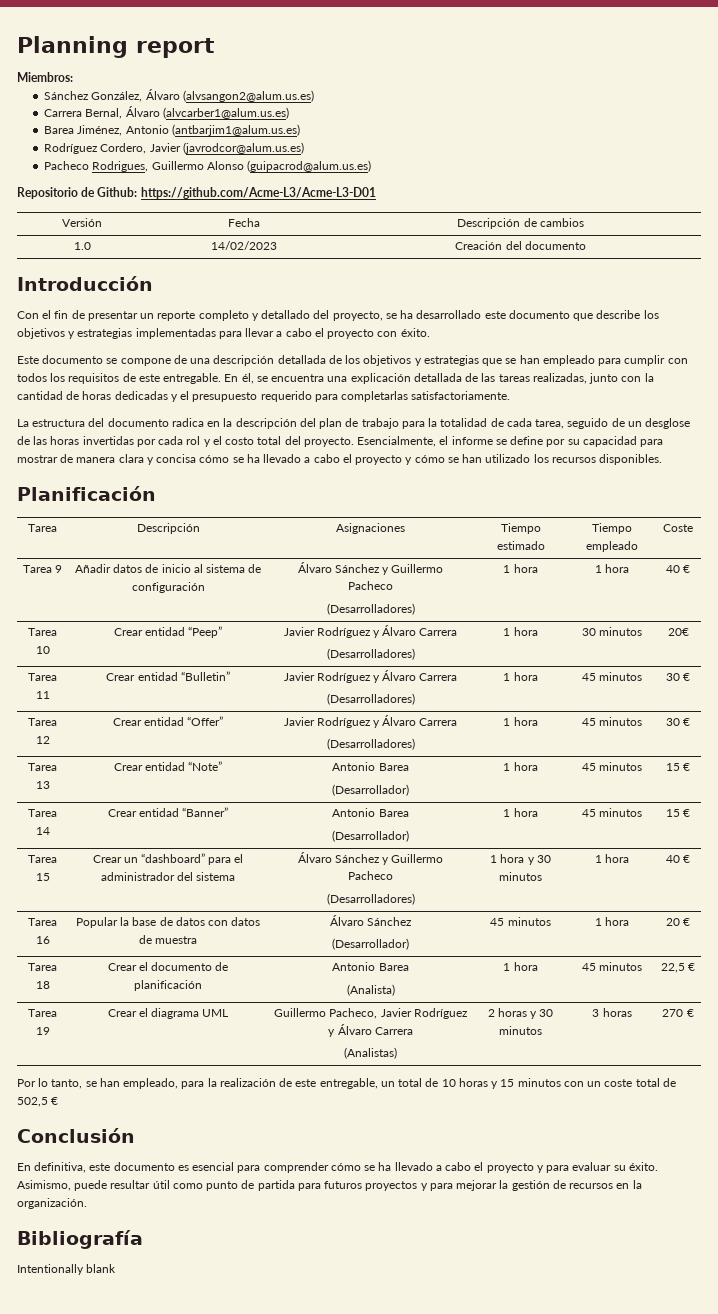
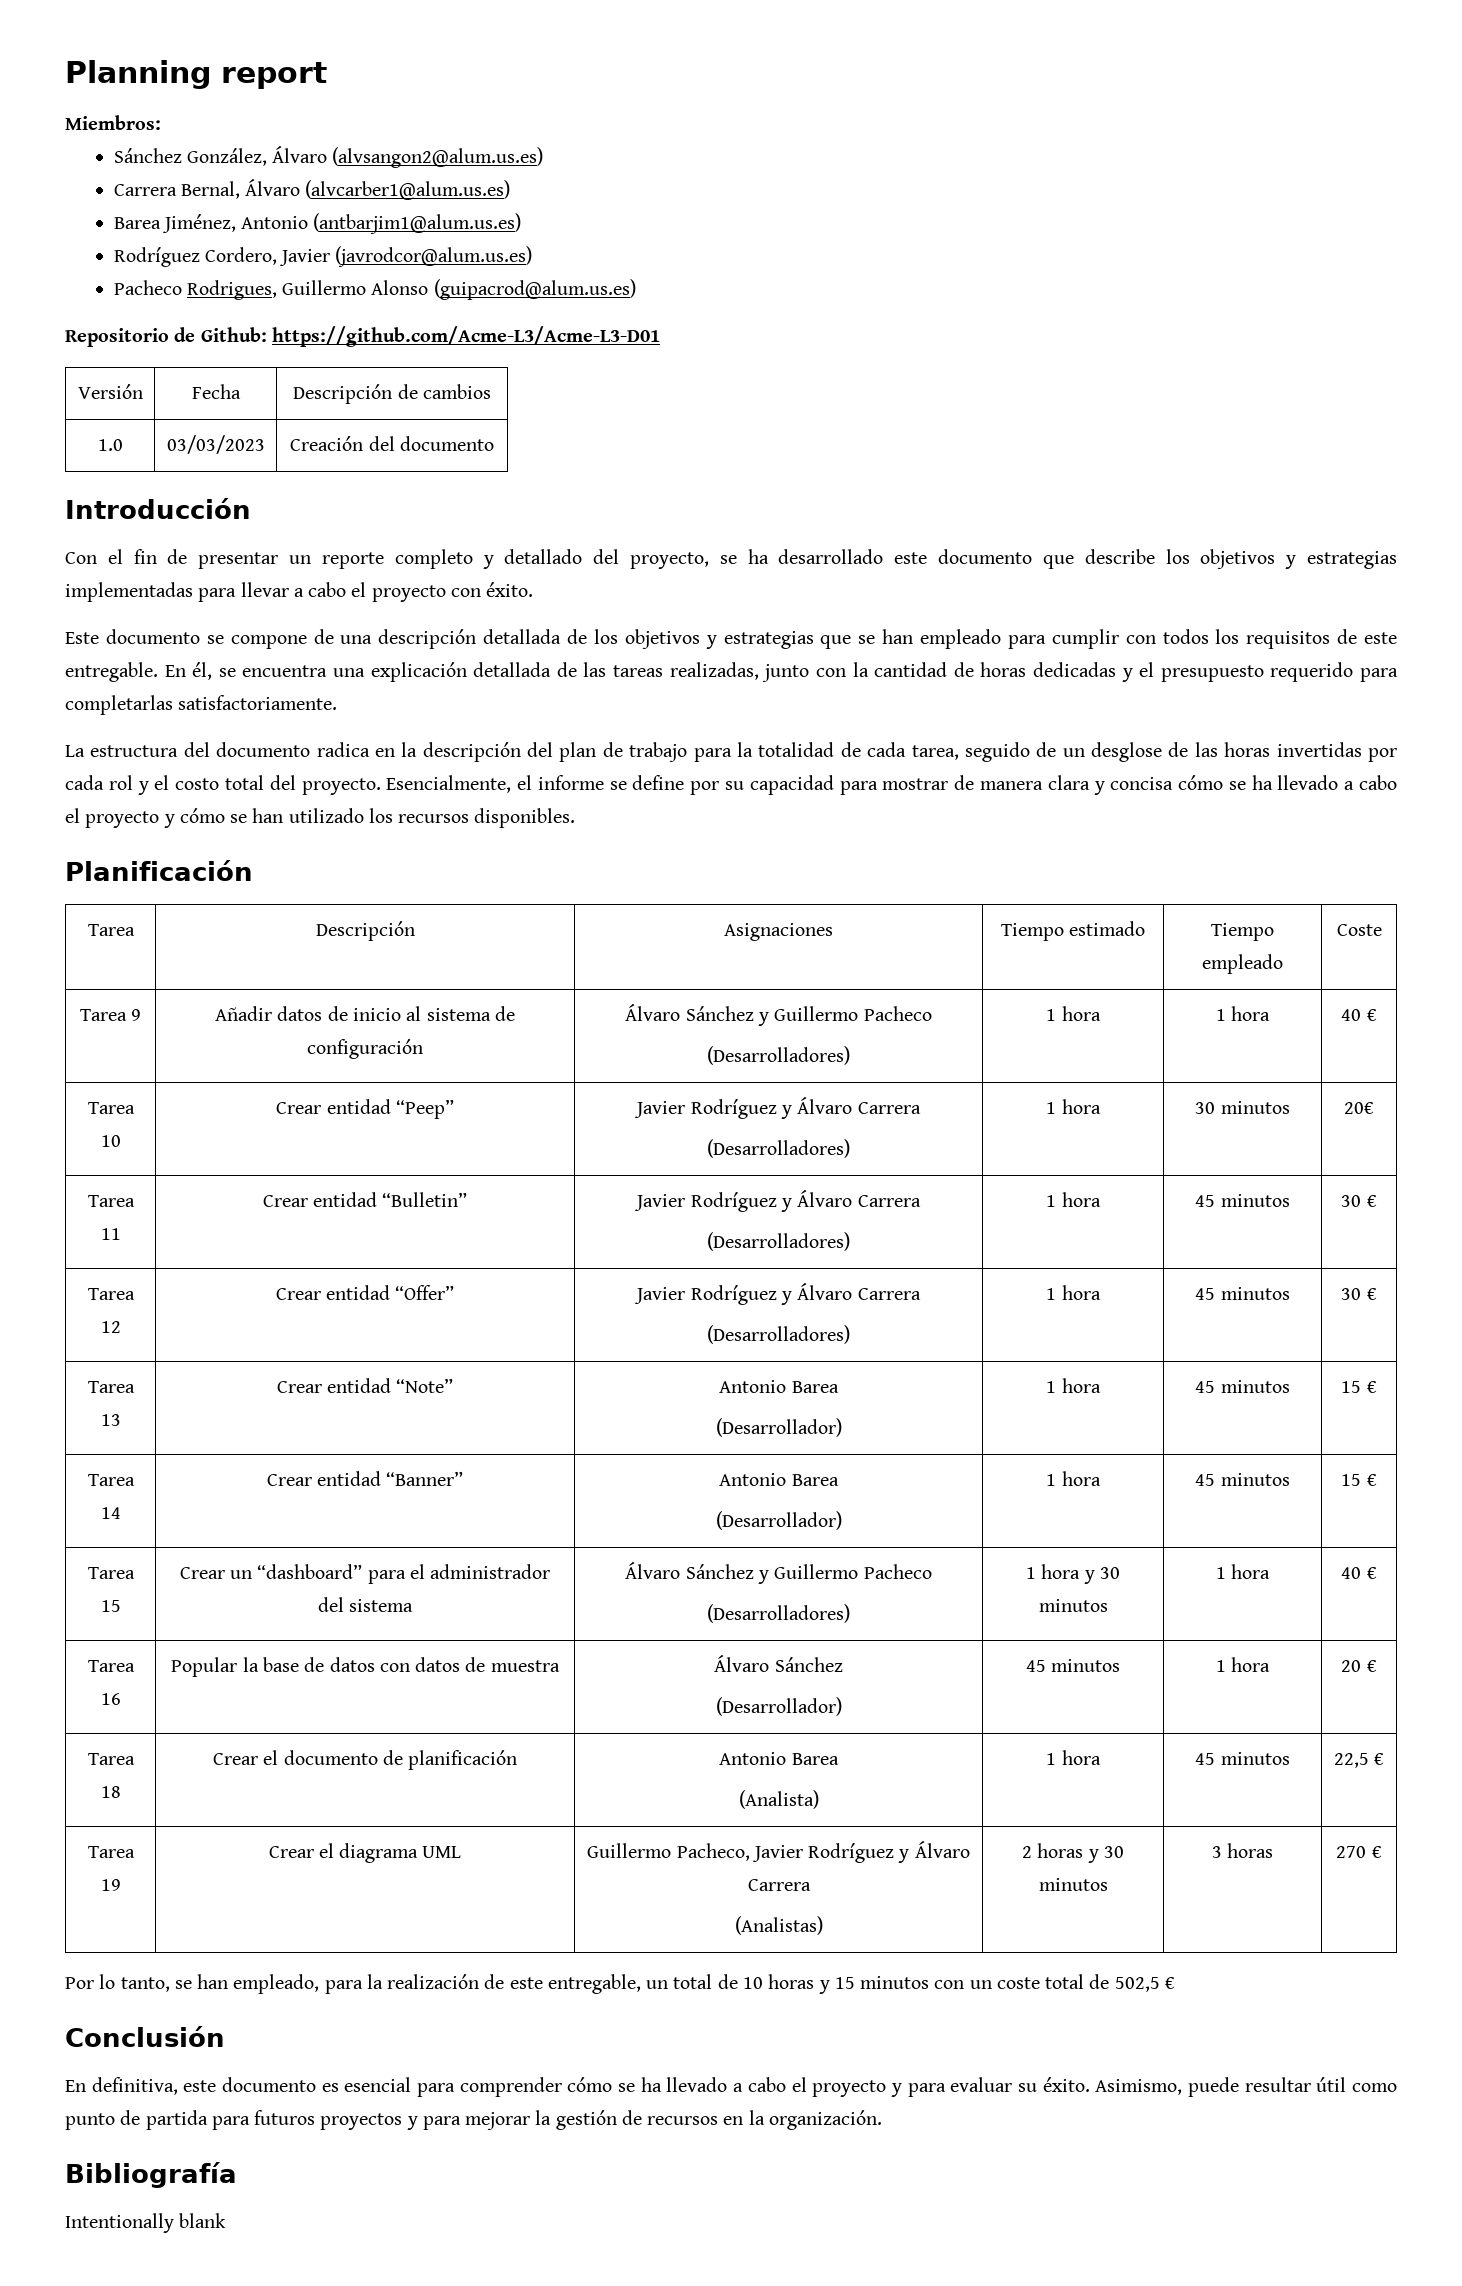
- 1.0 | 14/02/2023 | Creación del documento
+ 1.0 | 03/03/2023 | Creación del documento

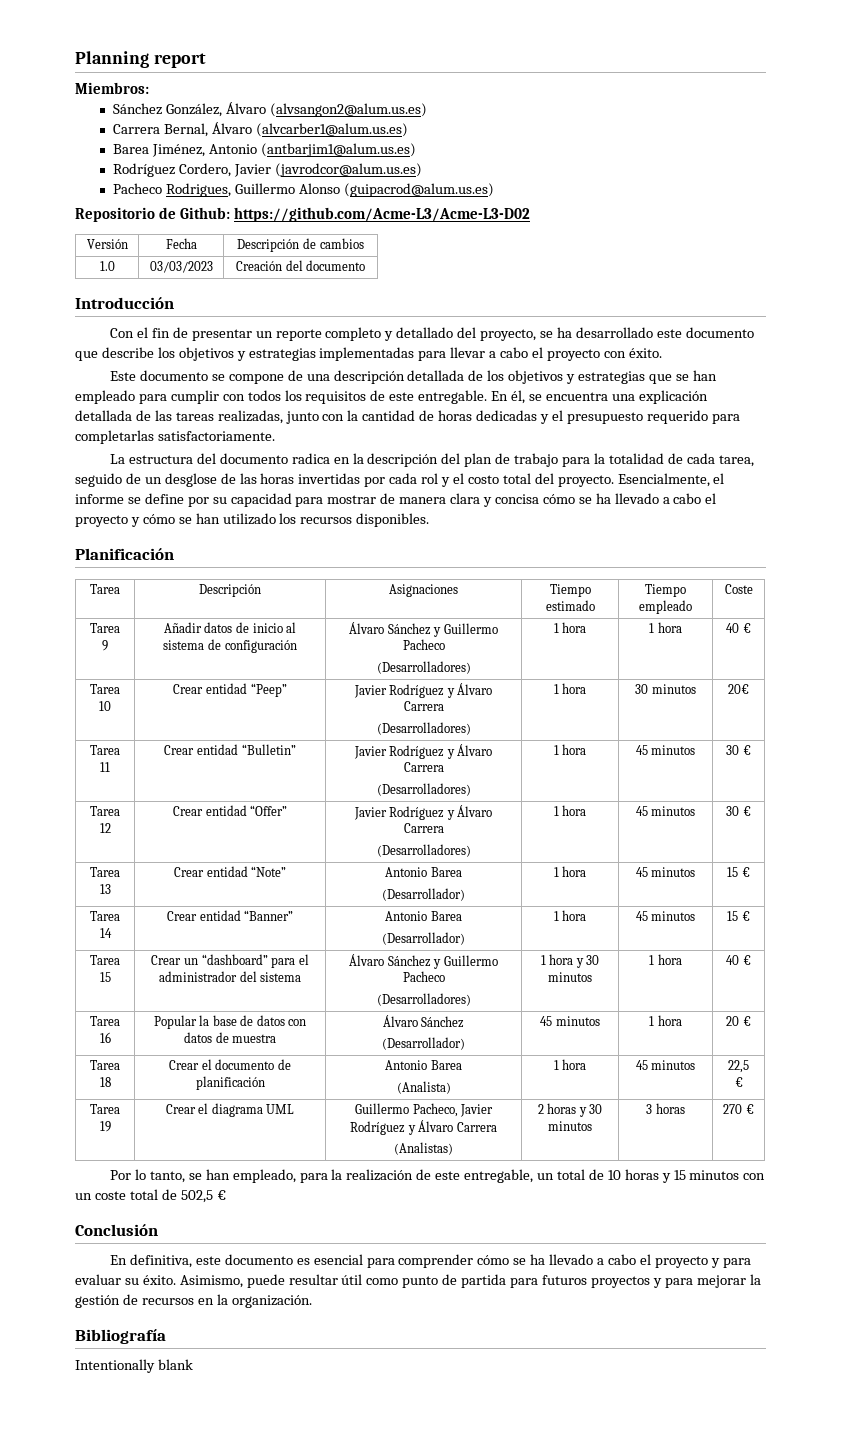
- Repositorio de Github: https://github.com/Acme-L3/Acme-L3-D01
+ Repositorio de Github: https://github.com/Acme-L3/Acme-L3-D02

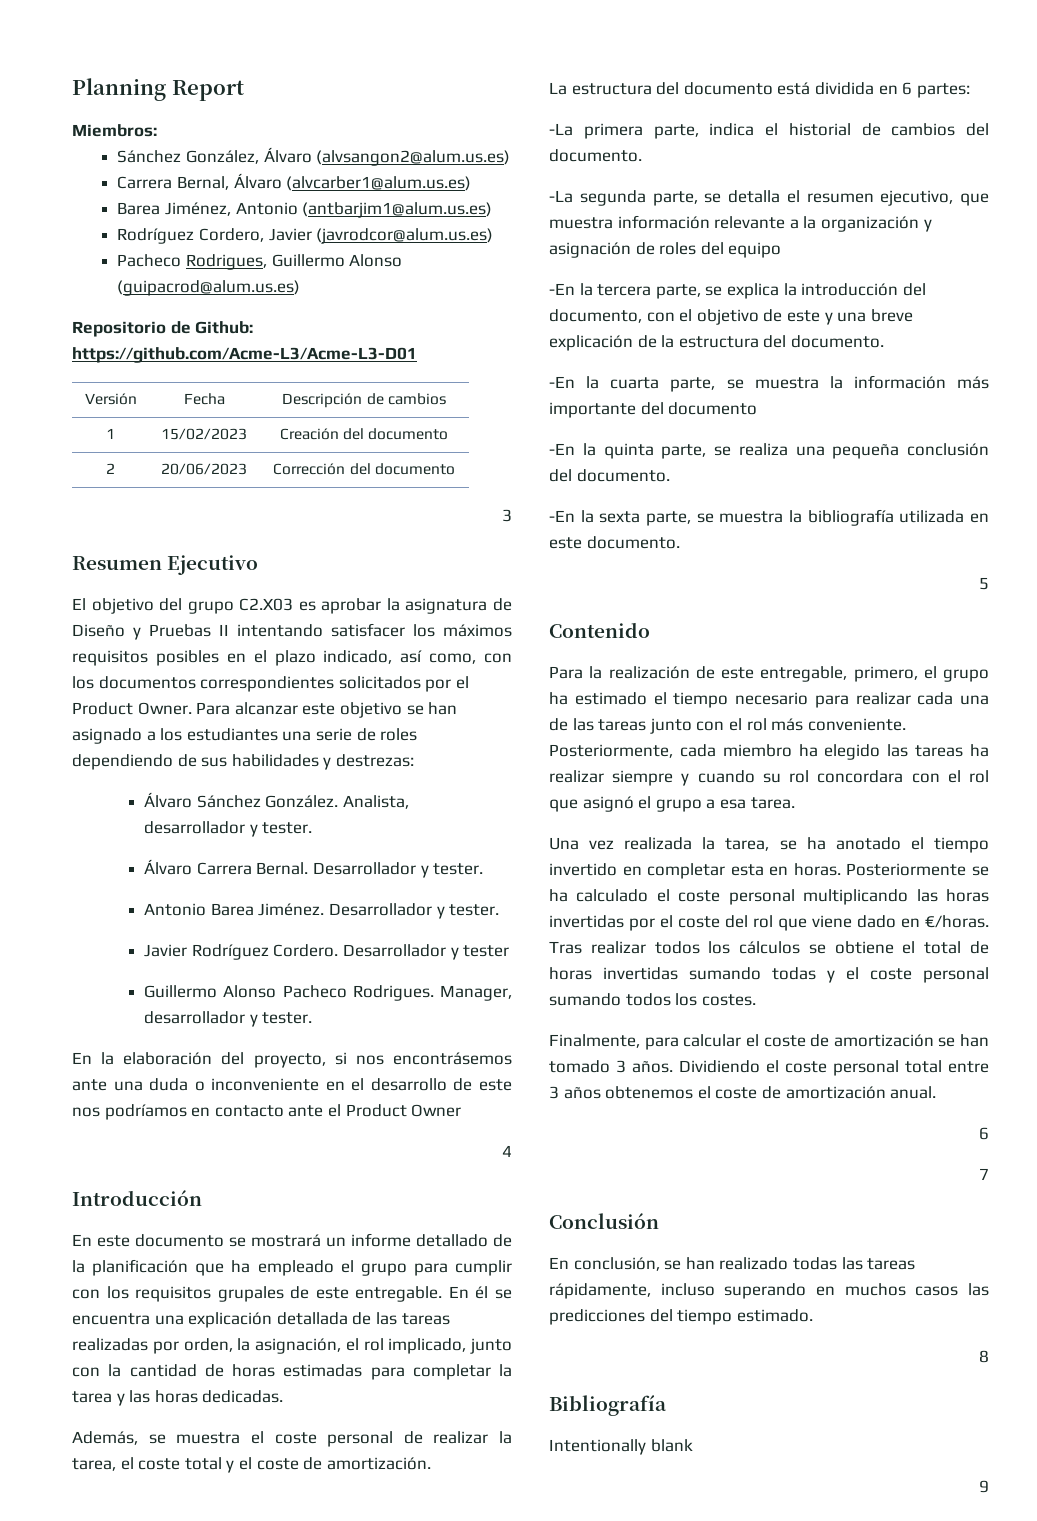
- Planning report
+ Planning Report
- Repositorio de Github: https://github.com/Acme-L3/Acme-L3-D02
+ Repositorio de Github: https://github.com/Acme-L3/Acme-L3-D01
- 1.0 | 03/03/2023 | Creación del documento
+ 1 | 15/02/2023 | Creación del documento
+ 2 | 20/06/2023 | Corrección del documento
+ 3
+ Resumen Ejecutivo
+ El objetivo del grupo C2.X03 es aprobar la asignatura de Diseño y Pruebas II intentando satisfacer los máximos requisitos posibles en el plazo indicado, así como, con los documentos correspondientes solicitados por el Product Owner. Para alcanzar este objetivo se han asignado a los estudiantes una serie de roles dependiendo de sus habilidades y destrezas:
+ Álvaro Sánchez González. Analista, desarrollador y tester.
+ Álvaro Carrera Bernal. Desarrollador y tester.
+ Antonio Barea Jiménez. Desarrollador y tester.
+ Javier Rodríguez Cordero. Desarrollador y tester
+ Guillermo Alonso Pacheco Rodrigues. Manager, desarrollador y tester.
+ En la elaboración del proyecto, si nos encontrásemos ante una duda o inconveniente en el desarrollo de este nos podríamos en contacto ante el Product Owner
+ 4
  Introducción
- Con el fin de presentar un reporte completo y detallado del proyecto, se ha desarrollado este documento que describe los objetivos y estrategias implementadas para llevar a cabo el proyecto con éxito.
- Este documento se compone de una descripción detallada de los objetivos y estrategias que se han empleado para cumplir con todos los requisitos de este entregable.
+ En este documento se mostrará un informe detallado de la planificación que ha empleado el grupo para cumplir con los requisitos grupales de este entregable.
- En él, se encuentra una explicación detallada de las tareas realizadas, junto con la cantidad de horas dedicadas y el presupuesto requerido para completarlas satisfactoriamente.
- La estructura del documento radica en la descripción del plan de trabajo para la totalidad de cada tarea, seguido de un desglose de las horas invertidas por cada rol y el costo total del proyecto. Esencialmente, el informe se define por su capacidad para mostrar de manera clara y concisa cómo se ha llevado a cabo el proyecto y cómo se han utilizado los recursos disponibles.
- Planificación
- Tarea | Descripción | Asignaciones | Tiempo estimado | Tiempo empleado | Coste
- Tarea 9 | Añadir datos de inicio al sistema de configuración | Álvaro Sánchez y Guillermo Pacheco
- (Desarrolladores) | 1 hora | 1 hora | 40 €
- Tarea 10 | Crear entidad “Peep” | Javier Rodríguez y Álvaro Carrera
- (Desarrolladores) | 1 hora | 30 minutos | 20€
- Tarea 11 | Crear entidad “Bulletin” | Javier Rodríguez y Álvaro Carrera
- (Desarrolladores) | 1 hora | 45 minutos | 30 €
- Tarea 12 | Crear entidad “Offer” | Javier Rodríguez y Álvaro Carrera
- (Desarrolladores) | 1 hora | 45 minutos | 30 €
- Tarea 13 | Crear entidad “Note” | Antonio Barea
- (Desarrollador) | 1 hora | 45 minutos | 15 €
- Tarea 14 | Crear entidad “Banner” | Antonio Barea
- (Desarrollador) | 1 hora | 45 minutos | 15 €
- Tarea 15 | Crear un “dashboard” para el administrador del sistema | Álvaro Sánchez y Guillermo Pacheco
- (Desarrolladores) | 1 hora y 30 minutos | 1 hora | 40 €
- Tarea 16 | Popular la base de datos con datos de muestra | Álvaro Sánchez
- (Desarrollador) | 45 minutos | 1 hora | 20 €
- Tarea 18 | Crear el documento de planificación | Antonio Barea
- (Analista) | 1 hora | 45 minutos | 22,5 €
- Tarea 19 | Crear el diagrama UML | Guillermo Pacheco, Javier Rodríguez y Álvaro Carrera
- (Analistas) | 2 horas y 30 minutos | 3 horas | 270 €
- Por lo tanto, se han empleado, para la realización de este entregable, un total de 10 horas y 15 minutos con un coste total de 502,5 €
+ En él se encuentra una explicación detallada de las tareas realizadas por orden, la asignación, el rol implicado, junto con la cantidad de horas estimadas para completar la tarea y las horas dedicadas.
+ Además, se muestra el coste personal de realizar la tarea, el coste total y el coste de amortización.
+ La estructura del documento está dividida en 6 partes:
+ -La primera parte, indica el historial de cambios del documento.
+ -La segunda parte, se detalla el resumen ejecutivo, que muestra información relevante a la organización y asignación de roles del equipo
+ -En la tercera parte, se explica la introducción del documento, con el objetivo de este y una breve explicación de la estructura del documento.
+ -En la cuarta parte, se muestra la información más importante del documento
+ -En la quinta parte, se realiza una pequeña conclusión del documento.
+ -En la sexta parte, se muestra la bibliografía utilizada en este documento.
+ 5
+ Contenido
+ Para la realización de este entregable, primero, el grupo ha estimado el tiempo necesario para realizar cada una de las tareas junto con el rol más conveniente. Posteriormente, cada miembro ha elegido las tareas ha realizar siempre y cuando su rol concordara con el rol que asignó el grupo a esa tarea.
+ Una vez realizada la tarea, se ha anotado el tiempo invertido en completar esta en horas. Posteriormente se ha calculado el coste personal multiplicando las horas invertidas por el coste del rol que viene dado en €/horas. Tras realizar todos los cálculos se obtiene el total de horas invertidas sumando todas y el coste personal sumando todos los costes.
+ Finalmente, para calcular el coste de amortización se han tomado 3 años. Dividiendo el coste personal total entre 3 años obtenemos el coste de amortización anual.
+ 6
+ 7
  Conclusión
- En definitiva, este documento es esencial para comprender cómo se ha llevado a cabo el proyecto y para evaluar su éxito. Asimismo, puede resultar útil como punto de partida para futuros proyectos y para mejorar la gestión de recursos en la organización.
+ En conclusión, se han realizado todas las tareas rápidamente, incluso superando en muchos casos las predicciones del tiempo estimado.
+ 8
+ 9

